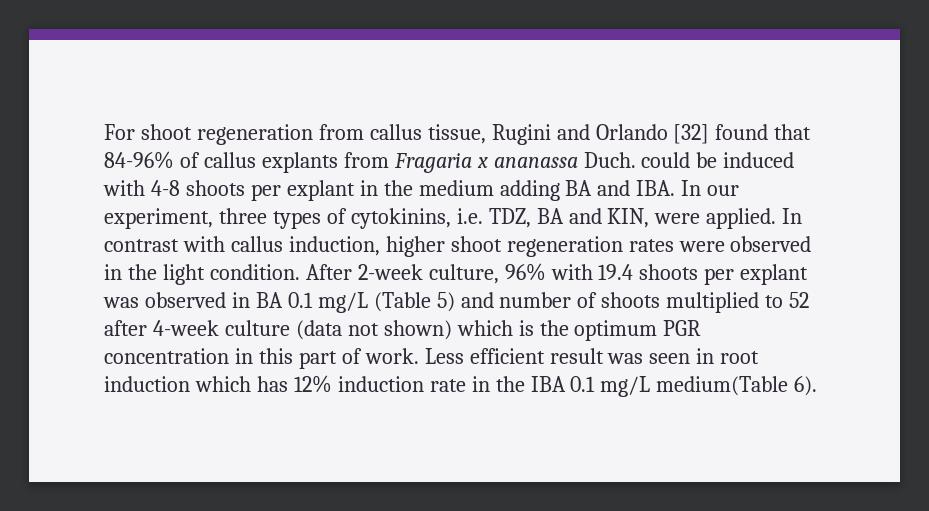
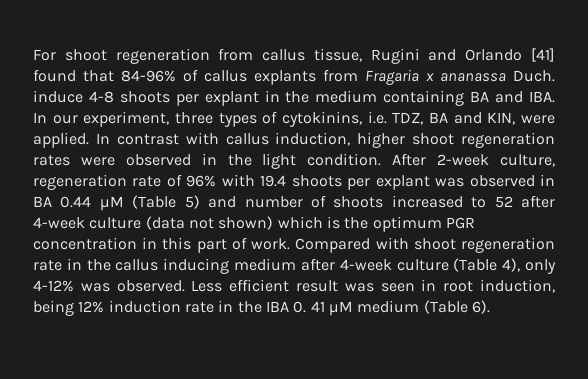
- For shoot regeneration from callus tissue, Rugini and Orlando [32] found that 84-96% of callus explants from Fragaria x ananassa Duch. could be induced with 4-8 shoots per explant in the medium adding BA and IBA. In our experiment, three types of cytokinins, i.e. TDZ, BA and KIN, were applied.
+ For shoot regeneration from callus tissue, Rugini and Orlando [41] found that 84-96% of callus explants from Fragaria x ananassa Duch. induce 4-8 shoots per explant in the medium containing BA and IBA. In our experiment, three types of cytokinins, i.e. TDZ, BA and KIN, were applied.
- After 2-week culture, 96% with 19.4 shoots per explant was observed in BA 0.1 mg/L (Table 5) and number of shoots multiplied to 52 after 4-week culture (data not shown) which is the optimum PGR concentration in this part of work.
+ After 2-week culture, regeneration rate of 96% with 19.4 shoots per explant was observed in BA 0.44 µM (Table 5) and number of shoots increased to 52 after 4-week culture (data not shown) which is the optimum PGR concentration in this part of work.
+ Compared with shoot regeneration rate in the callus inducing medium after 4-week culture (Table 4), only 4-12% was observed.
- Less efficient result was seen in root induction which has 12% induction rate in the IBA 0.1 mg/L medium(Table 6).
+ Less efficient result was seen in root induction, being 12% induction rate in the IBA 0. 41 µM medium (Table 6).

